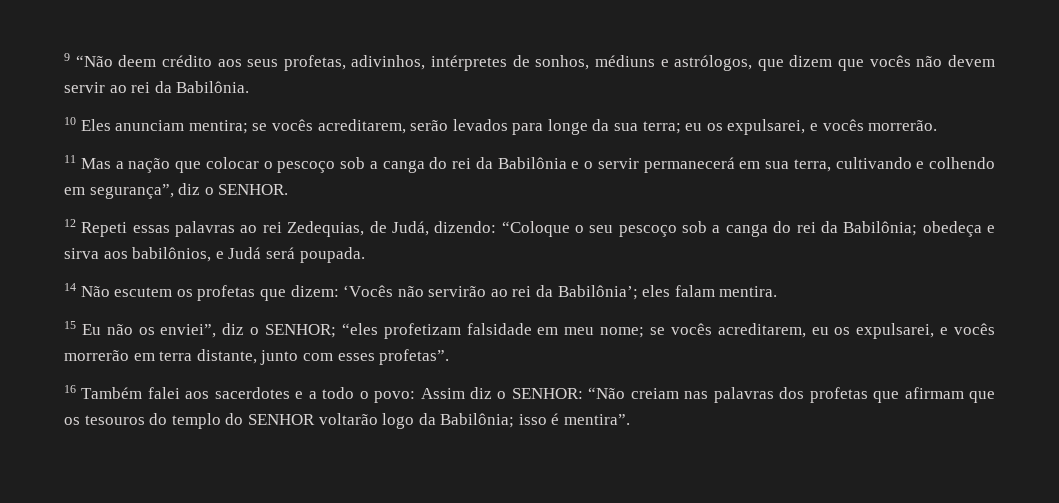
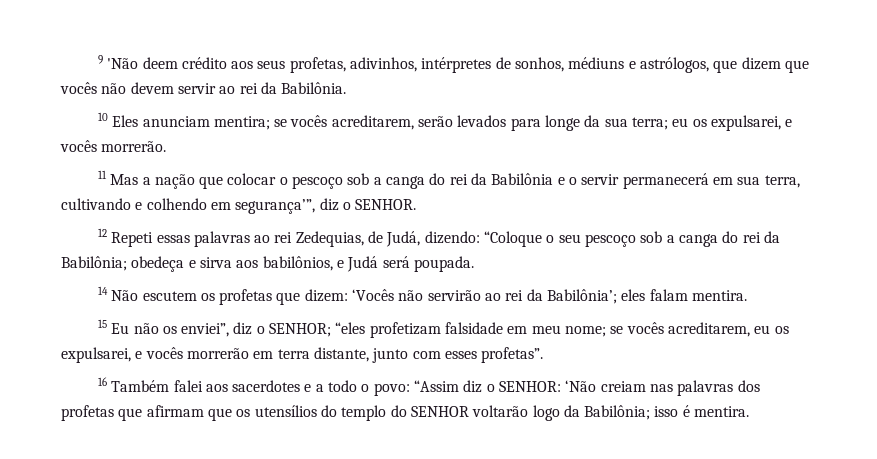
- 9 “Não deem crédito aos seus profetas, adivinhos, intérpretes de sonhos, médiuns e astrólogos, que dizem que vocês não devem servir ao rei da Babilônia.
+ 9 'Não deem crédito aos seus profetas, adivinhos, intérpretes de sonhos, médiuns e astrólogos, que dizem que vocês não devem servir ao rei da Babilônia.
- 11 Mas a nação que colocar o pescoço sob a canga do rei da Babilônia e o servir permanecerá em sua terra, cultivando e colhendo em segurança”, diz o SENHOR.
+ 11 Mas a nação que colocar o pescoço sob a canga do rei da Babilônia e o servir permanecerá em sua terra, cultivando e colhendo em segurança’”, diz o SENHOR.
- 16 Também falei aos sacerdotes e a todo o povo: Assim diz o SENHOR: “Não creiam nas palavras dos profetas que afirmam que os tesouros do templo do SENHOR voltarão logo da Babilônia; isso é mentira”.
+ 16 Também falei aos sacerdotes e a todo o povo: “Assim diz o SENHOR: ‘Não creiam nas palavras dos profetas que afirmam que os utensílios do templo do SENHOR voltarão logo da Babilônia; isso é mentira.

